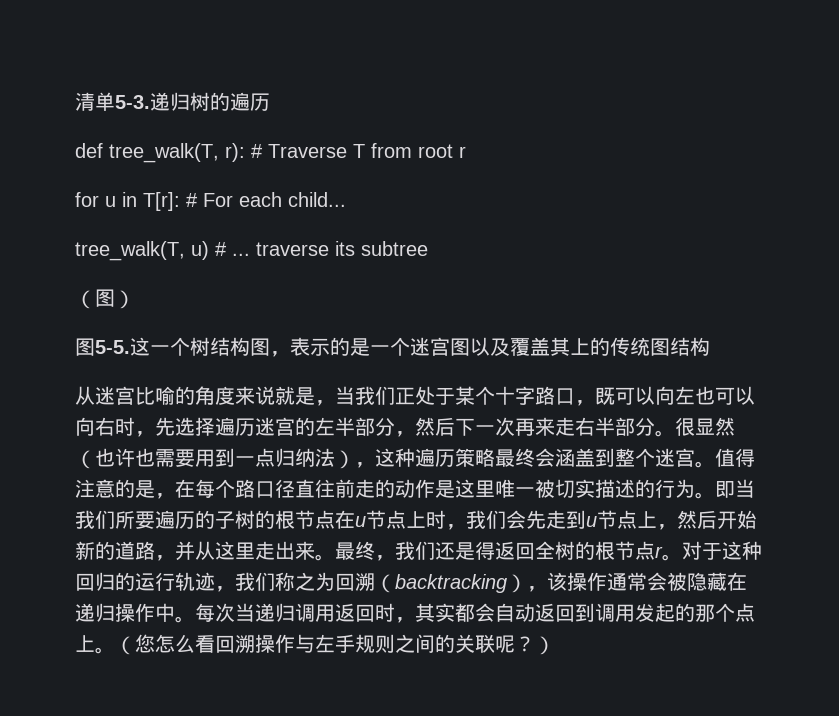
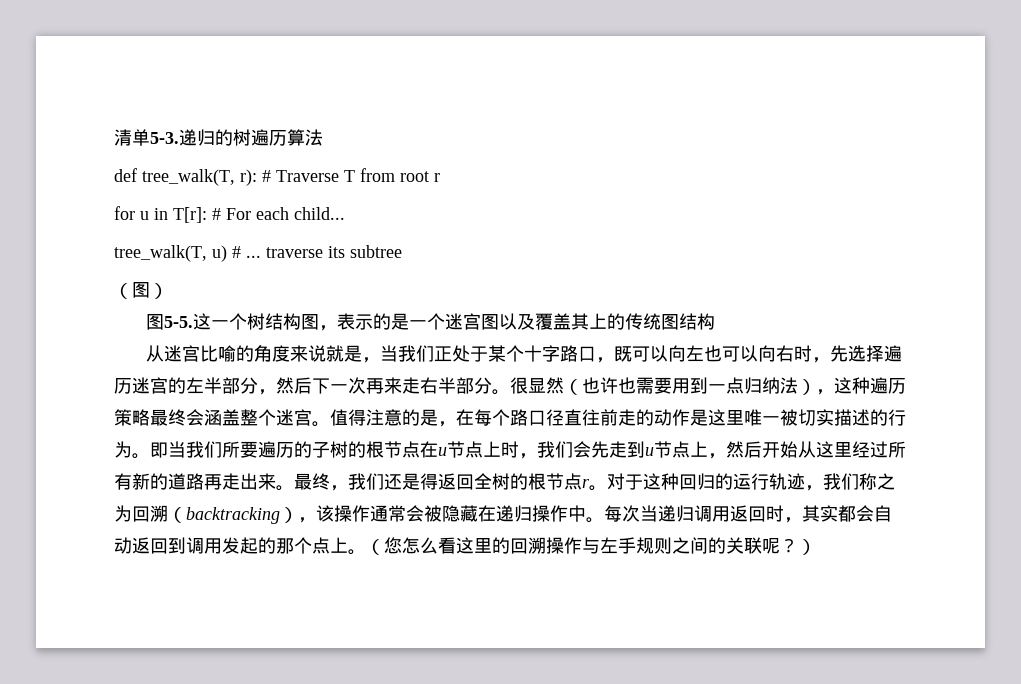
- 递归树的遍历
+ 递归的树遍历算法
- 很显然（也许也需要用到一点归纳法），这种遍历策略最终会涵盖到整个迷宫。
+ 很显然（也许也需要用到一点归纳法），这种遍历策略最终会涵盖整个迷宫。
- 即当我们所要遍历的子树的根节点在u节点上时，我们会先走到u节点上，然后开始新的道路，并从这里走出来。
+ 即当我们所要遍历的子树的根节点在u节点上时，我们会先走到u节点上，然后开始从这里经过所有新的道路再走出来。
- （您怎么看回溯操作与左手规则之间的关联呢？）
+ （您怎么看这里的回溯操作与左手规则之间的关联呢？）

